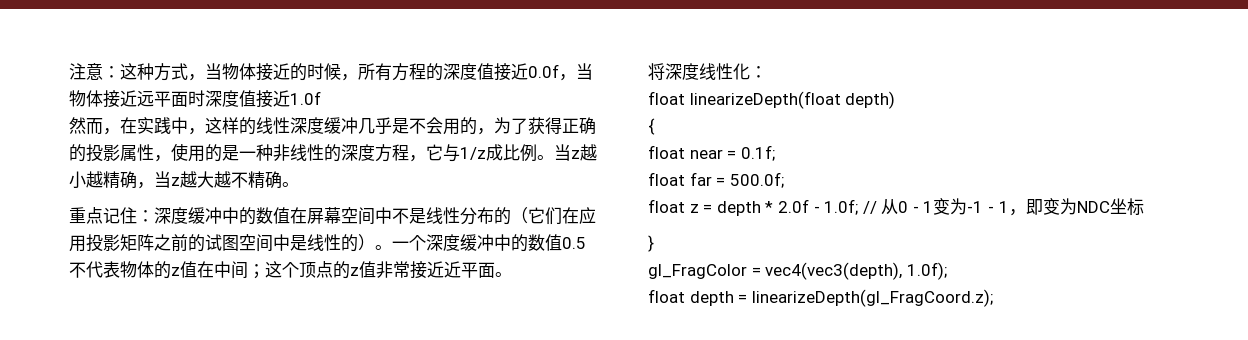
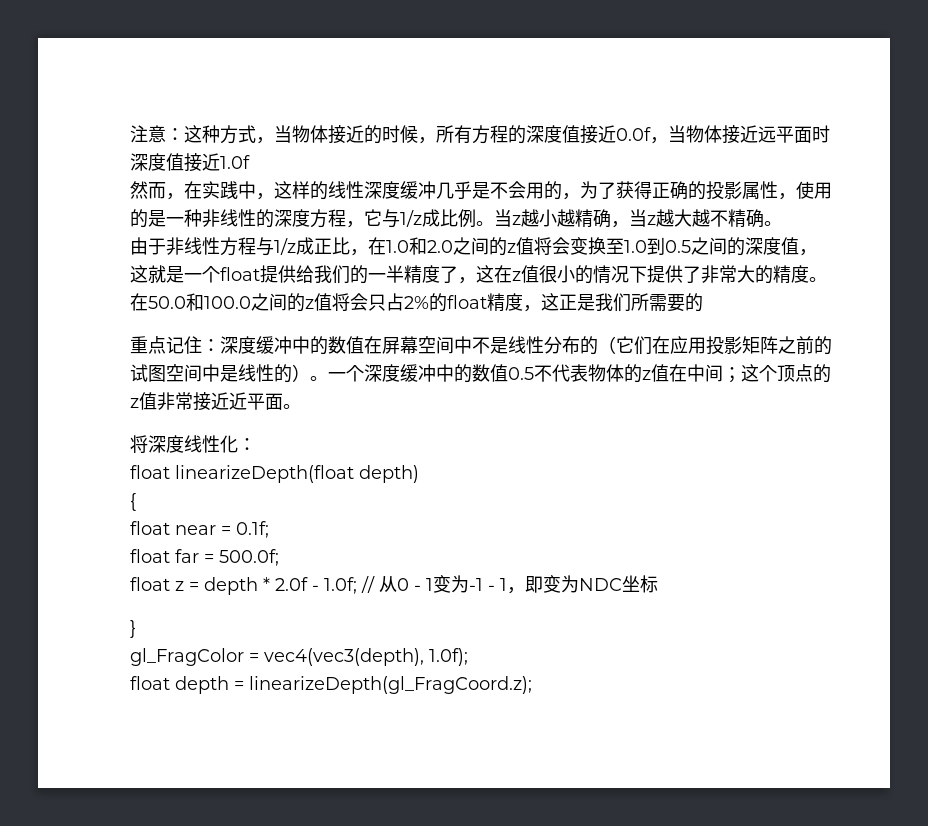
+ 由于非线性方程与1/z成正比，在1.0和2.0之间的z值将会变换至1.0到0.5之间的深度值，这就是一个float提供给我们的一半精度了，这在z值很小的情况下提供了非常大的精度。在50.0和100.0之间的z值将会只占2%的float精度，这正是我们所需要的

